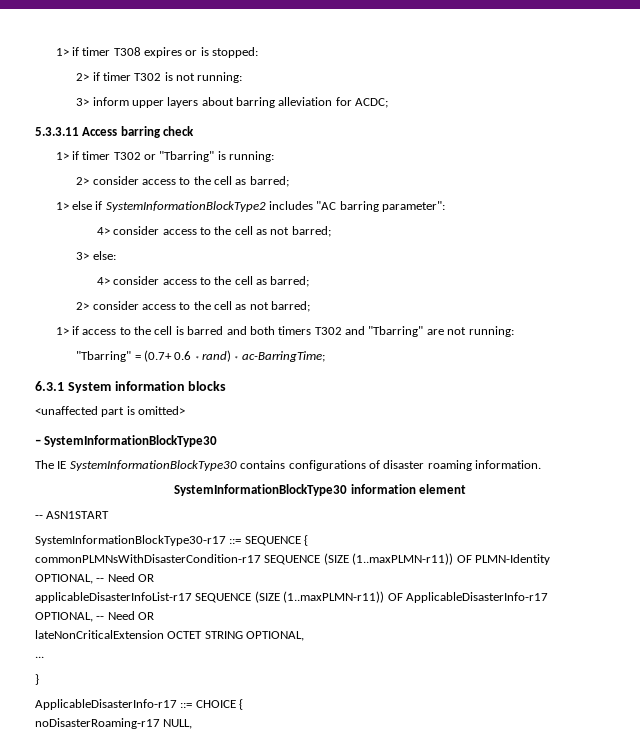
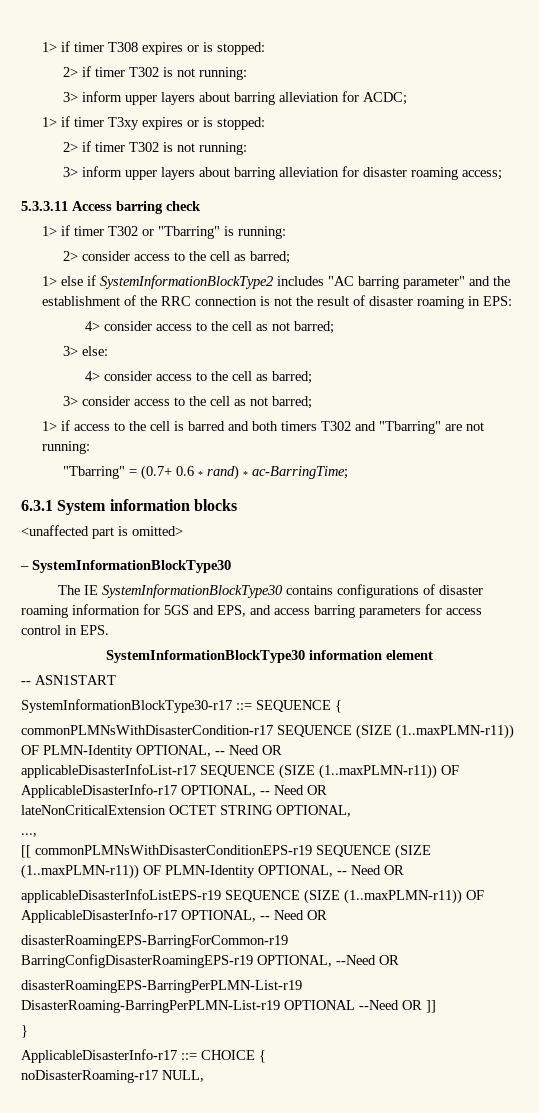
+ 1> if timer T3xy expires or is stopped:
+ 2> if timer T302 is not running:
+ 3> inform upper layers about barring alleviation for disaster roaming access;
- 1> else if SystemInformationBlockType2 includes "AC barring parameter":
+ 1> else if SystemInformationBlockType2 includes "AC barring parameter" and the establishment of the RRC connection is not the result of disaster roaming in EPS:
- 2> consider access to the cell as not barred;
+ 3> consider access to the cell as not barred;
- The IE SystemInformationBlockType30 contains configurations of disaster roaming information.
+ The IE SystemInformationBlockType30 contains configurations of disaster roaming information for 5GS and EPS, and access barring parameters for access control in EPS.
- ...
+ ...,
+ [[ commonPLMNsWithDisasterConditionEPS-r19 SEQUENCE (SIZE (1..maxPLMN-r11)) OF PLMN-Identity OPTIONAL, -- Need OR
+ applicableDisasterInfoListEPS-r19 SEQUENCE (SIZE (1..maxPLMN-r11)) OF ApplicableDisasterInfo-r17 OPTIONAL, -- Need OR
+ disasterRoamingEPS-BarringForCommon-r19 BarringConfigDisasterRoamingEPS-r19 OPTIONAL, --Need OR
+ disasterRoamingEPS-BarringPerPLMN-List-r19 DisasterRoaming-BarringPerPLMN-List-r19 OPTIONAL --Need OR ]]

